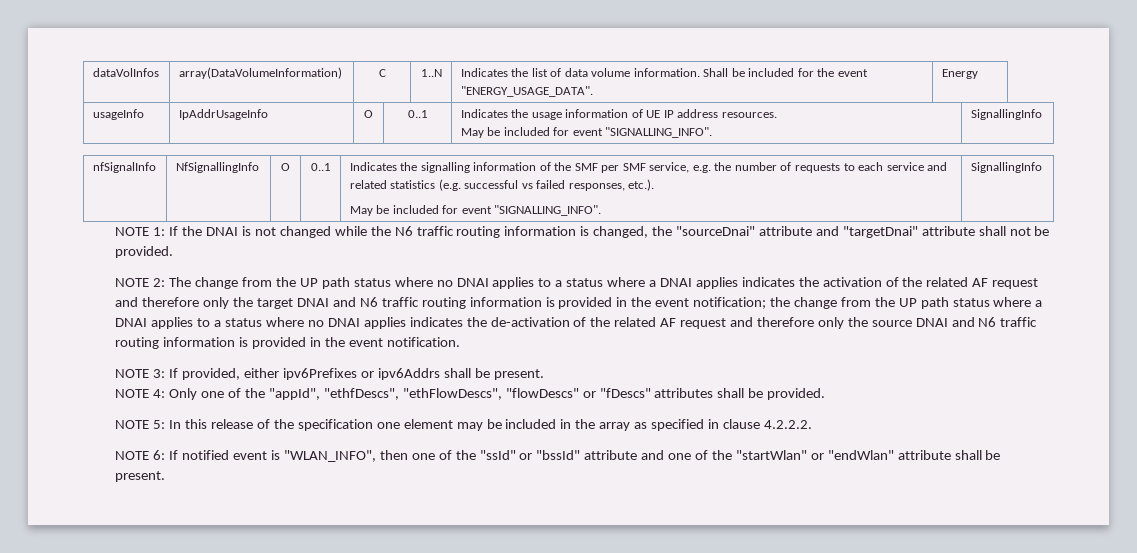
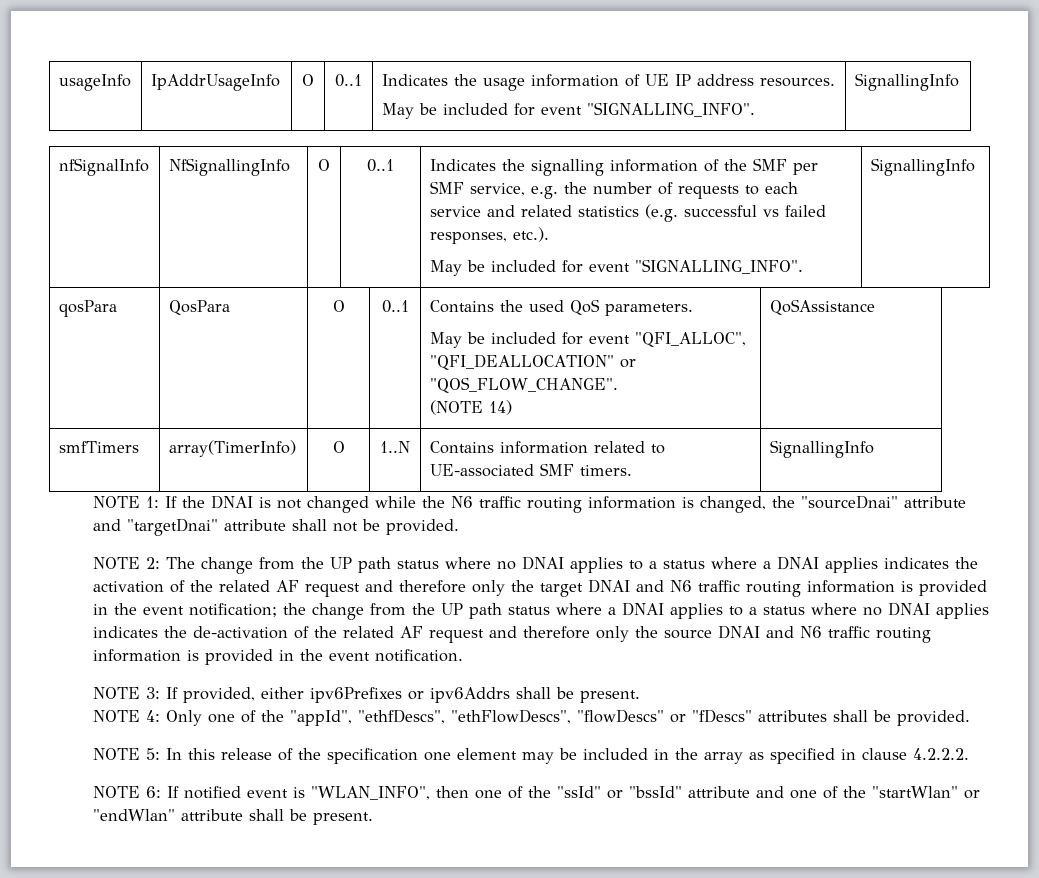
- dataVolInfos | array(DataVolumeInformation) | C | 1..N | Indicates the list of data volume information. Shall be included for the event "ENERGY_USAGE_DATA". | Energy
+ qosPara | QosPara | O | 0..1 | Contains the used QoS parameters.
+ May be included for event "QFI_ALLOC", "QFI_DEALLOCATION" or "QOS_FLOW_CHANGE".
+ (NOTE 14) | QoSAssistance
+ smfTimers | array(TimerInfo) | O | 1..N | Contains information related to UE-associated SMF timers. | SignallingInfo

